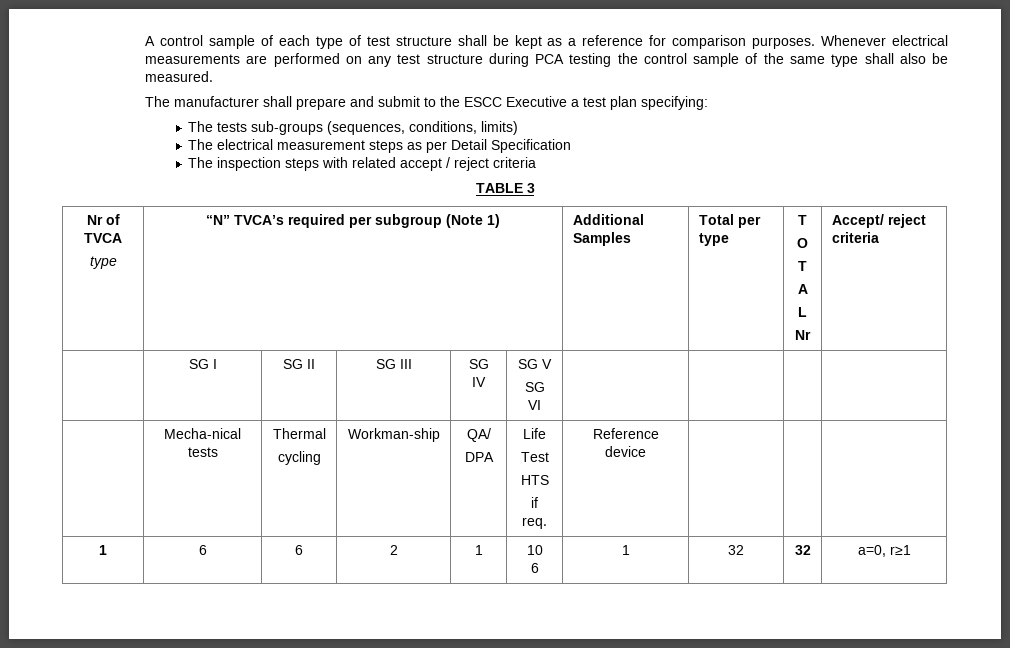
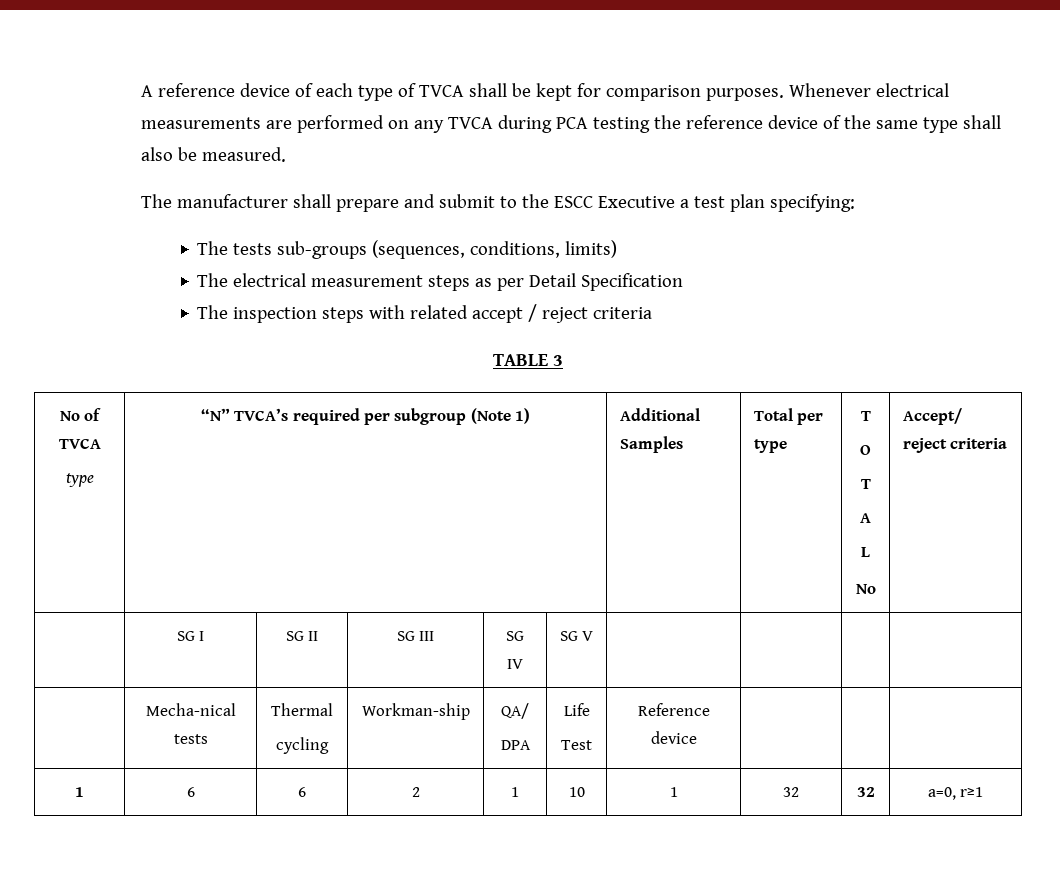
- A control sample of each type of test structure shall be kept as a reference for comparison purposes.
+ A reference device of each type of TVCA shall be kept for comparison purposes.
- Whenever electrical measurements are performed on any test structure during PCA testing the control sample of the same type shall also be measured.
+ Whenever electrical measurements are performed on any TVCA during PCA testing the reference device of the same type shall also be measured.
- Nr of TVCA
+ No of TVCA
  type | “N” TVCA’s required per subgroup (Note 1) | Additional Samples | Total per type | T
  O
  T
  A
  L
- Nr | Accept/ reject criteria
+ No | Accept/ reject criteria
- | SG I | SG II | SG III | SG IV | SG V
- SG VI | | | |
+ | SG I | SG II | SG III | SG IV | SG V | | | |
  | Mecha-nical tests | Thermal
  cycling | Workman-ship | QA/
  DPA | Life
- Test
- HTS
- if req. | Reference device | | |
+ Test | Reference device | | |
- 1 | 6 | 6 | 2 | 1 | 10
- 6 | 1 | 32 | 32 | a=0, r≥1
+ 1 | 6 | 6 | 2 | 1 | 10 | 1 | 32 | 32 | a=0, r≥1

